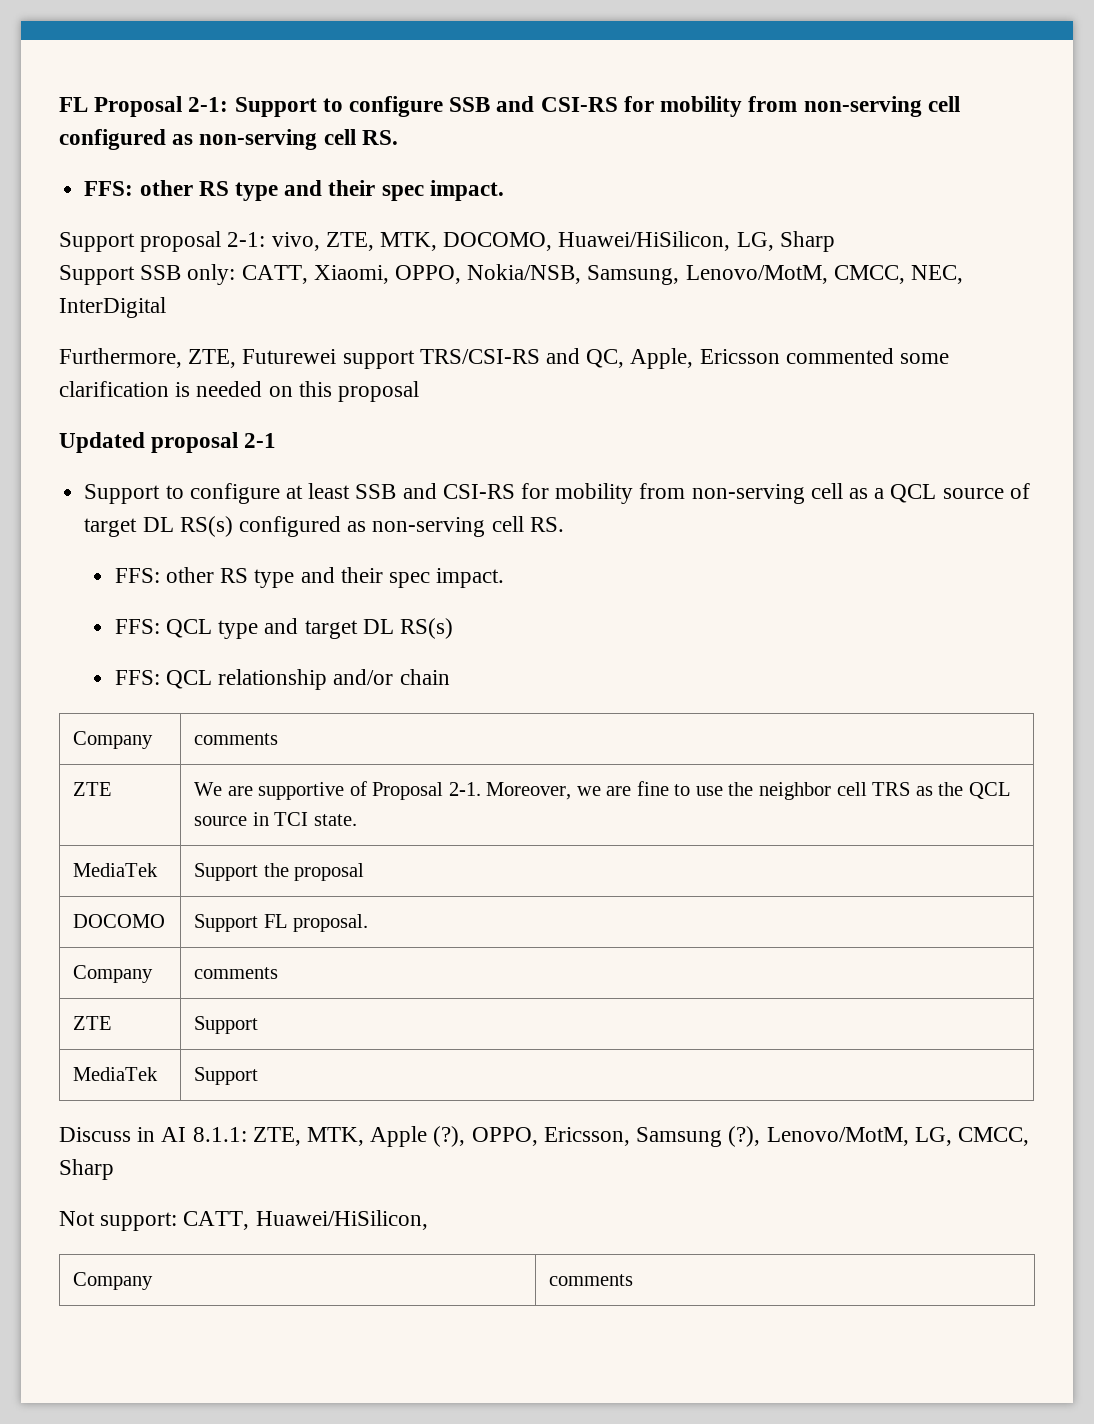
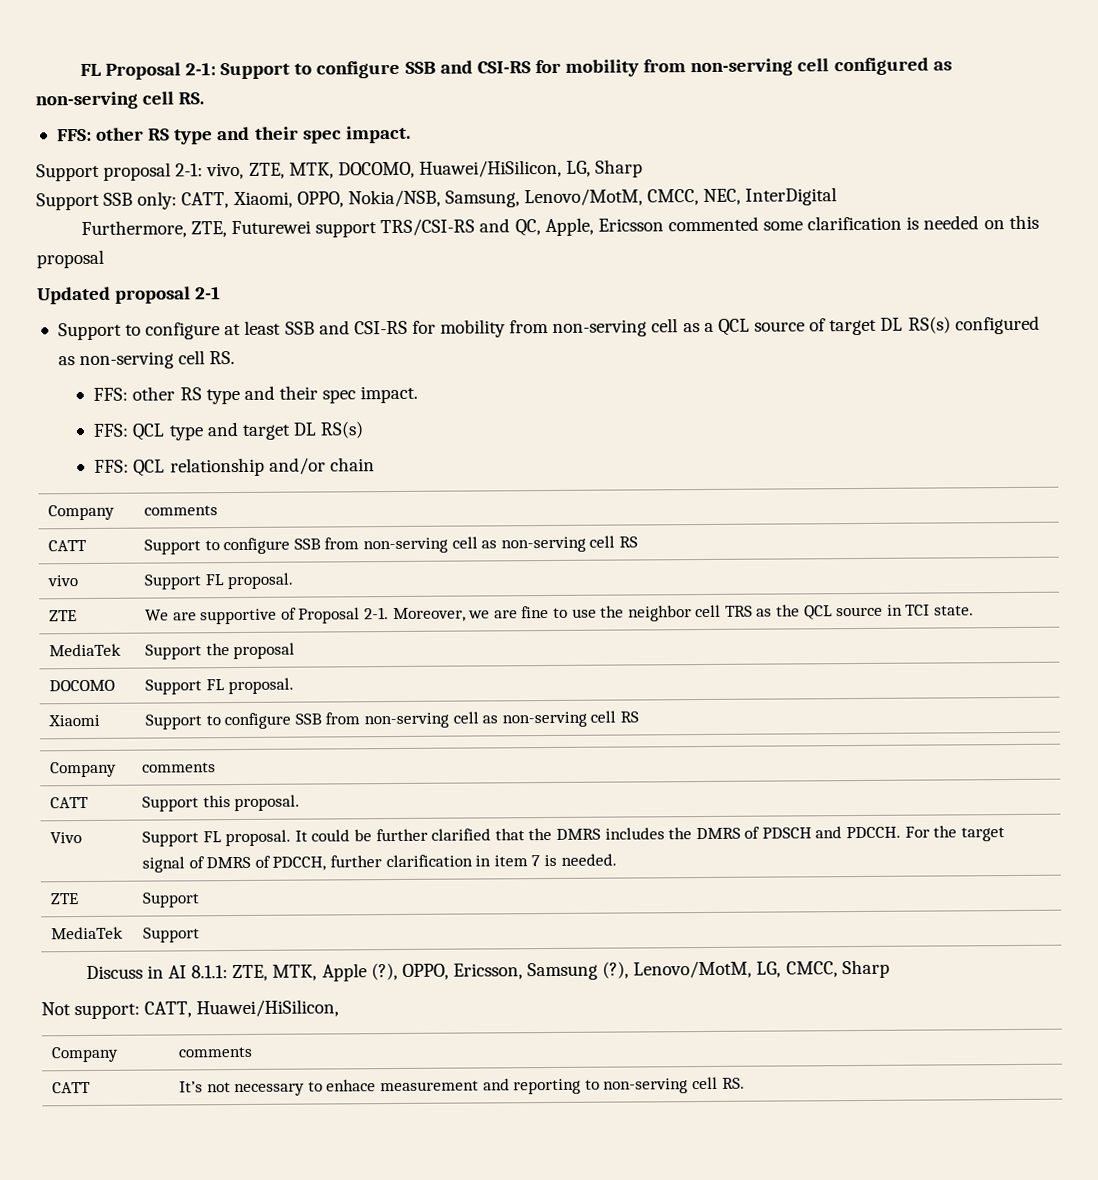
+ CATT | Support to configure SSB from non-serving cell as non-serving cell RS
+ vivo | Support FL proposal.
  DOCOMO | Support FL proposal.
+ Xiaomi | Support to configure SSB from non-serving cell as non-serving cell RS
  Company | comments
+ CATT | Support this proposal.
+ Vivo | Support FL proposal. It could be further clarified that the DMRS includes the DMRS of PDSCH and PDCCH. For the target signal of DMRS of PDCCH, further clarification in item 7 is needed.
+ CATT | It’s not necessary to enhace measurement and reporting to non-serving cell RS.

